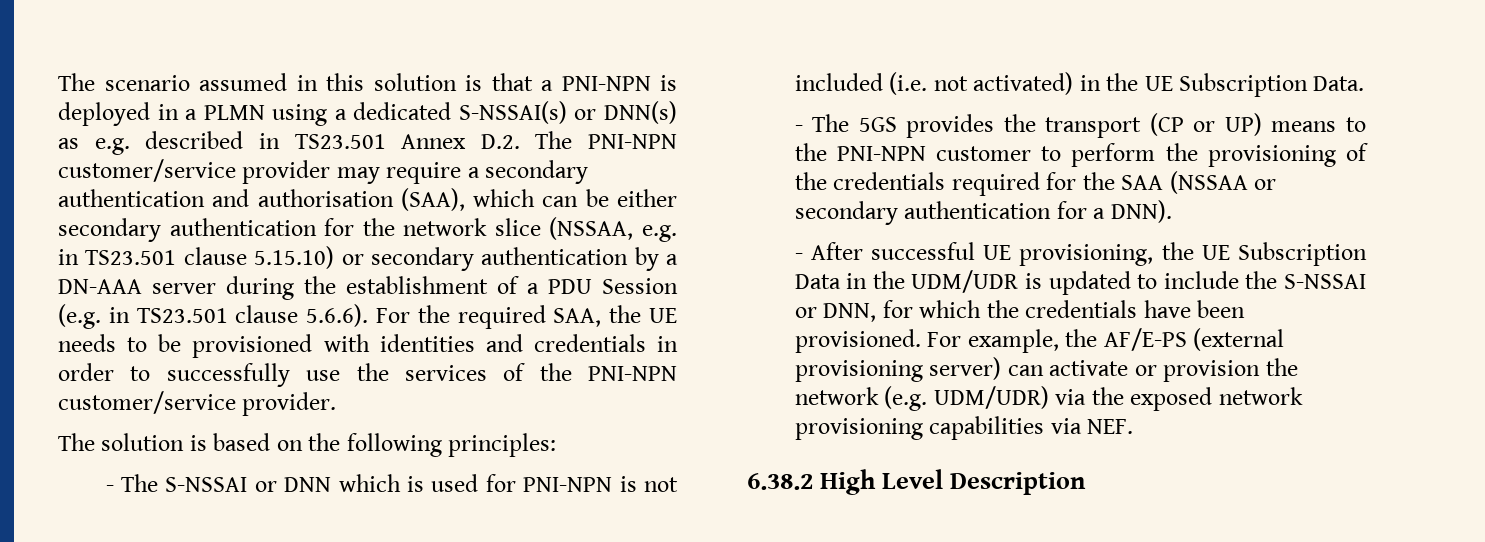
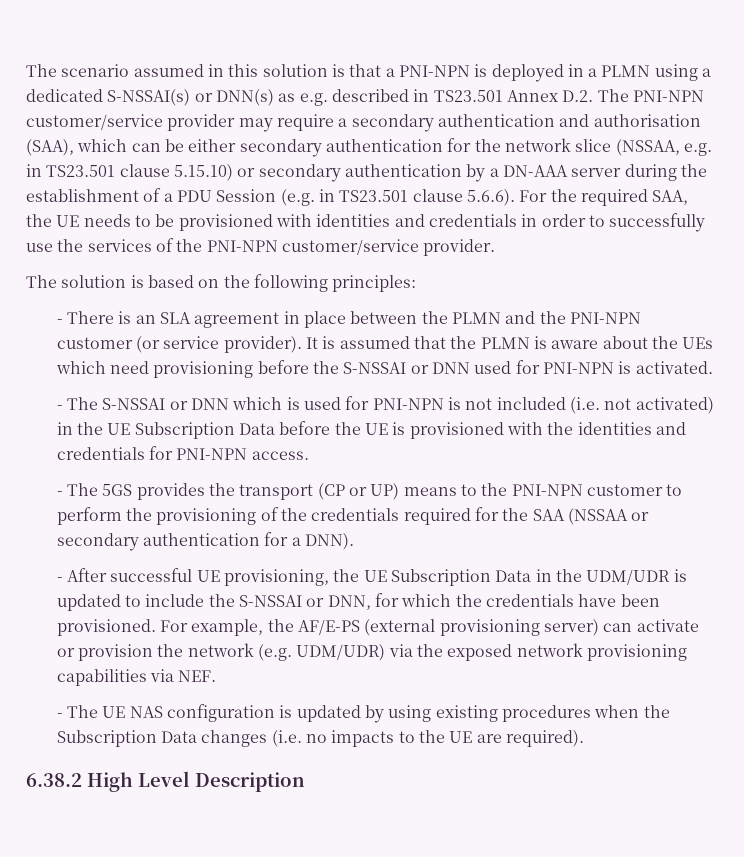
+ - There is an SLA agreement in place between the PLMN and the PNI-NPN customer (or service provider). It is assumed that the PLMN is aware about the UEs which need provisioning before the S-NSSAI or DNN used for PNI-NPN is activated.
- - The S-NSSAI or DNN which is used for PNI-NPN is not included (i.e. not activated) in the UE Subscription Data.
+ - The S-NSSAI or DNN which is used for PNI-NPN is not included (i.e. not activated) in the UE Subscription Data before the UE is provisioned with the identities and credentials for PNI-NPN access.
+ - The UE NAS configuration is updated by using existing procedures when the Subscription Data changes (i.e. no impacts to the UE are required).

